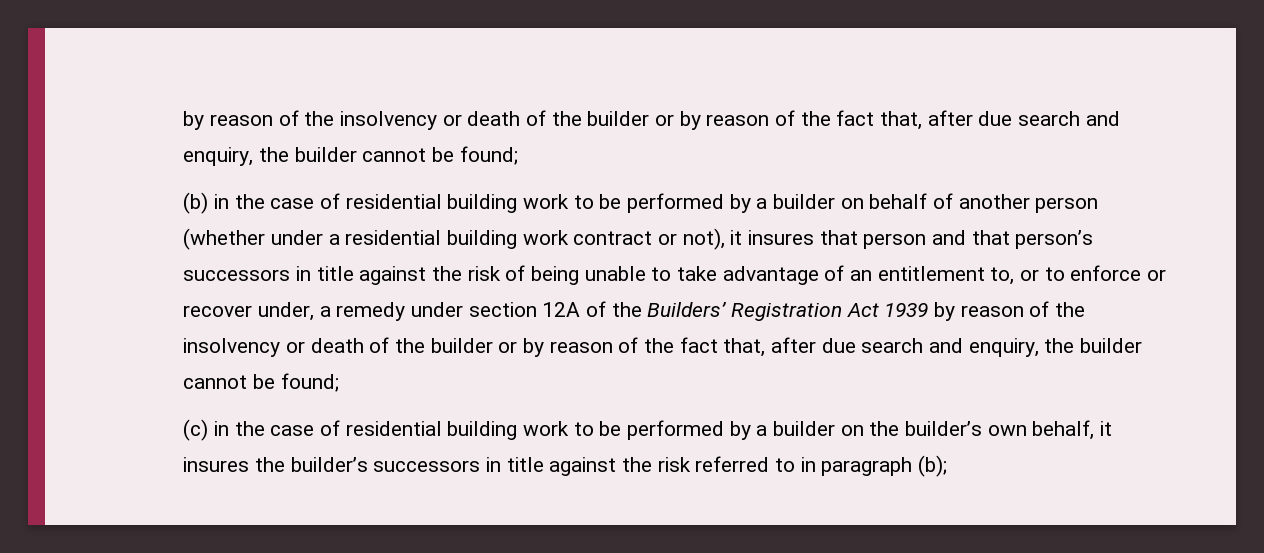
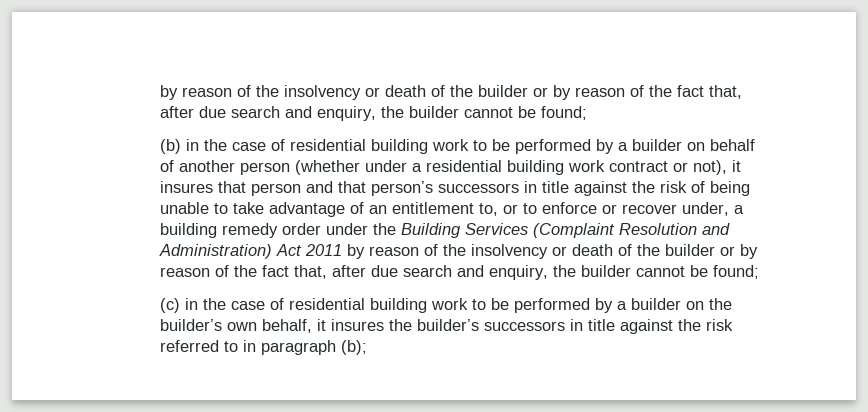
- (b) in the case of residential building work to be performed by a builder on behalf of another person (whether under a residential building work contract or not), it insures that person and that person’s successors in title against the risk of being unable to take advantage of an entitlement to, or to enforce or recover under, a remedy under section 12A of the Builders’ Registration Act 1939 by reason of the insolvency or death of the builder or by reason of the fact that, after due search and enquiry, the builder cannot be found;
+ (b) in the case of residential building work to be performed by a builder on behalf of another person (whether under a residential building work contract or not), it insures that person and that person’s successors in title against the risk of being unable to take advantage of an entitlement to, or to enforce or recover under, a building remedy order under the Building Services (Complaint Resolution and Administration) Act 2011 by reason of the insolvency or death of the builder or by reason of the fact that, after due search and enquiry, the builder cannot be found;

